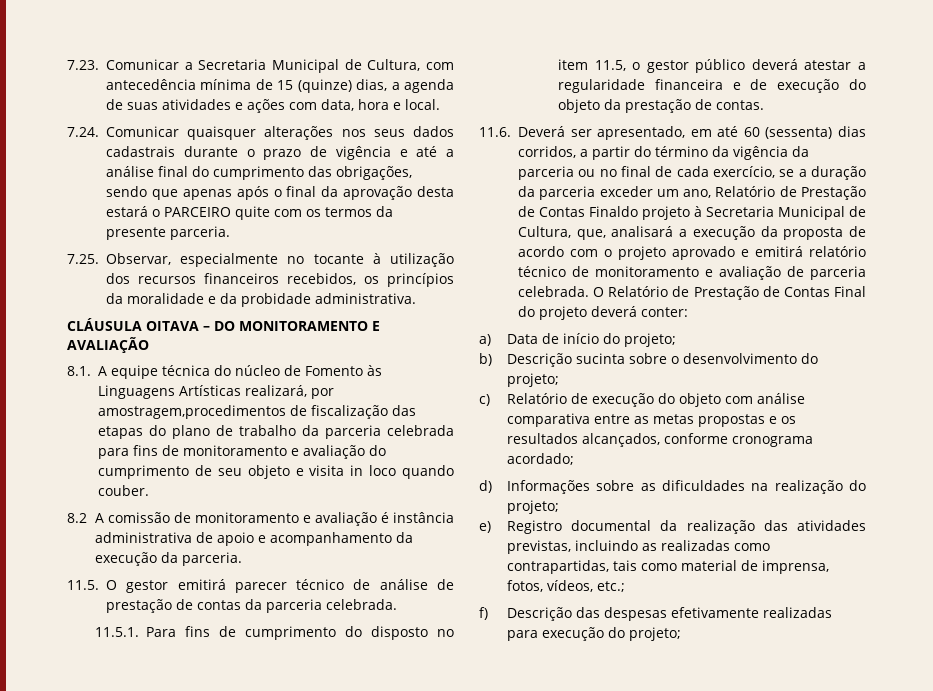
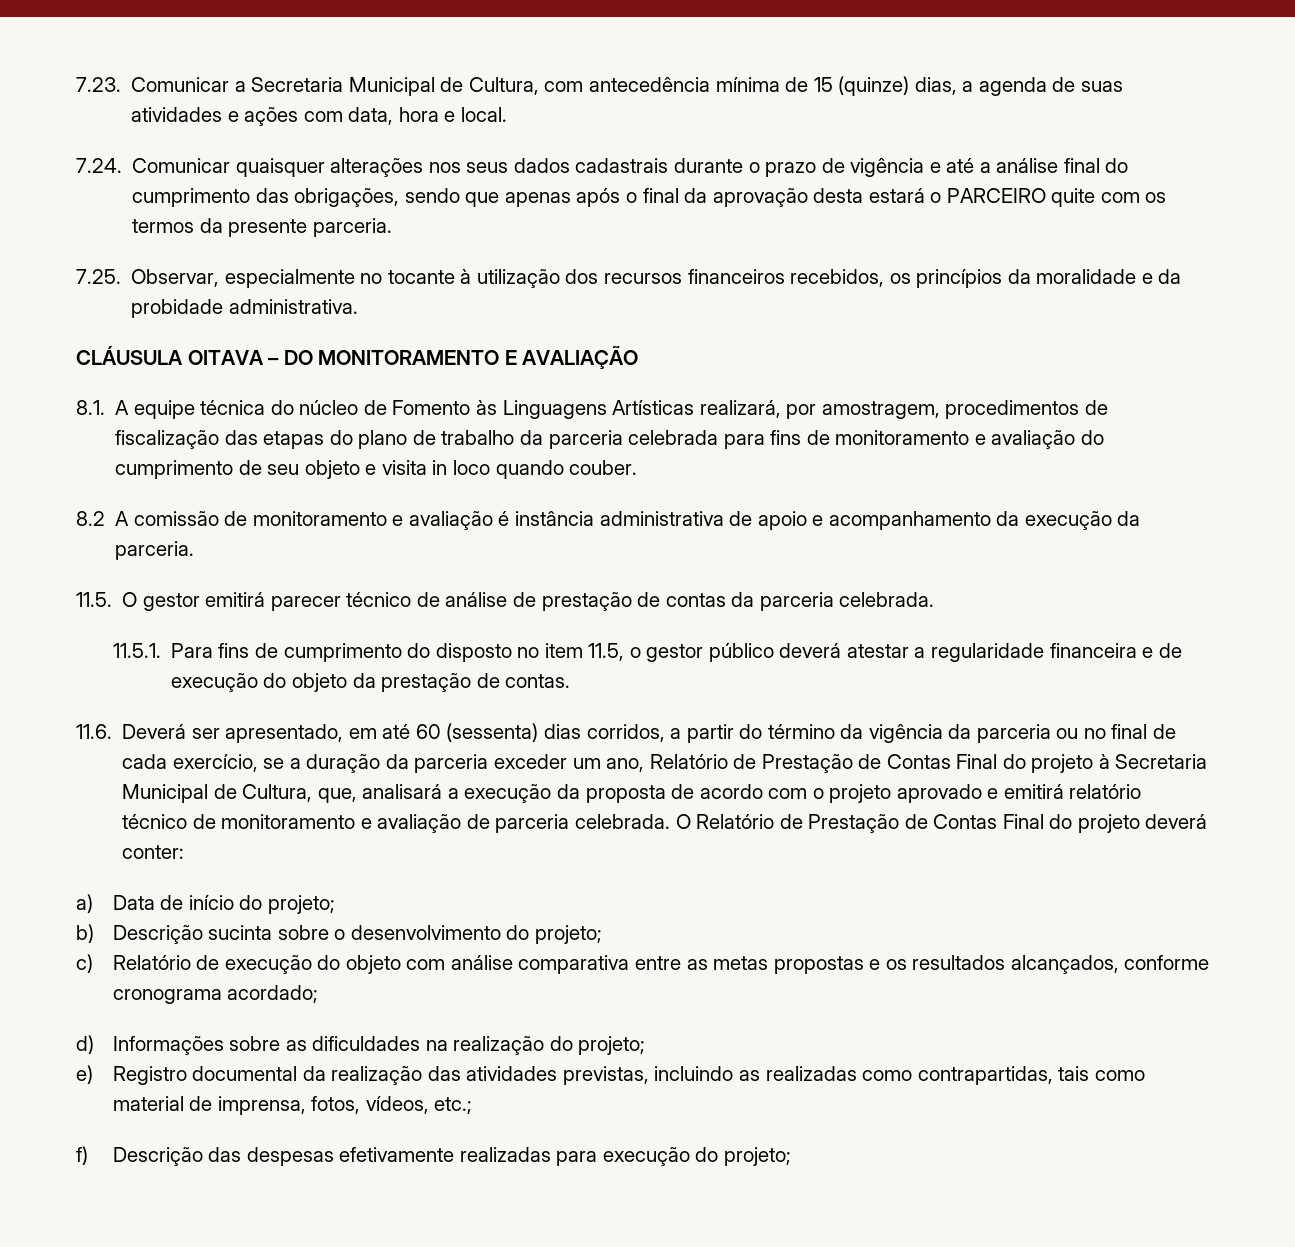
- 8.1. A equipe técnica do núcleo de Fomento às Linguagens Artísticas realizará, por amostragem,procedimentos de fiscalização das etapas do plano de trabalho da parceria celebrada para fins de monitoramento e avaliação do cumprimento de seu objeto e visita in loco quando couber.
+ 8.1. A equipe técnica do núcleo de Fomento às Linguagens Artísticas realizará, por amostragem, procedimentos de fiscalização das etapas do plano de trabalho da parceria celebrada para fins de monitoramento e avaliação do cumprimento de seu objeto e visita in loco quando couber.
- 11.6. Deverá ser apresentado, em até 60 (sessenta) dias corridos, a partir do término da vigência da parceria ou no final de cada exercício, se a duração da parceria exceder um ano, Relatório de Prestação de Contas Finaldo projeto à Secretaria Municipal de Cultura, que, analisará a execução da proposta de acordo com o projeto aprovado e emitirá relatório técnico de monitoramento e avaliação de parceria celebrada.
+ 11.6. Deverá ser apresentado, em até 60 (sessenta) dias corridos, a partir do término da vigência da parceria ou no final de cada exercício, se a duração da parceria exceder um ano, Relatório de Prestação de Contas Final do projeto à Secretaria Municipal de Cultura, que, analisará a execução da proposta de acordo com o projeto aprovado e emitirá relatório técnico de monitoramento e avaliação de parceria celebrada.

